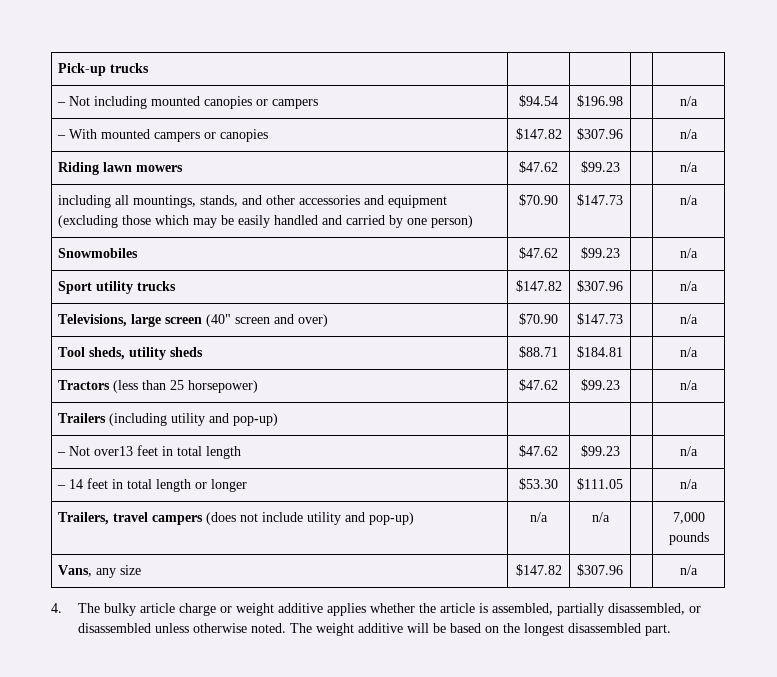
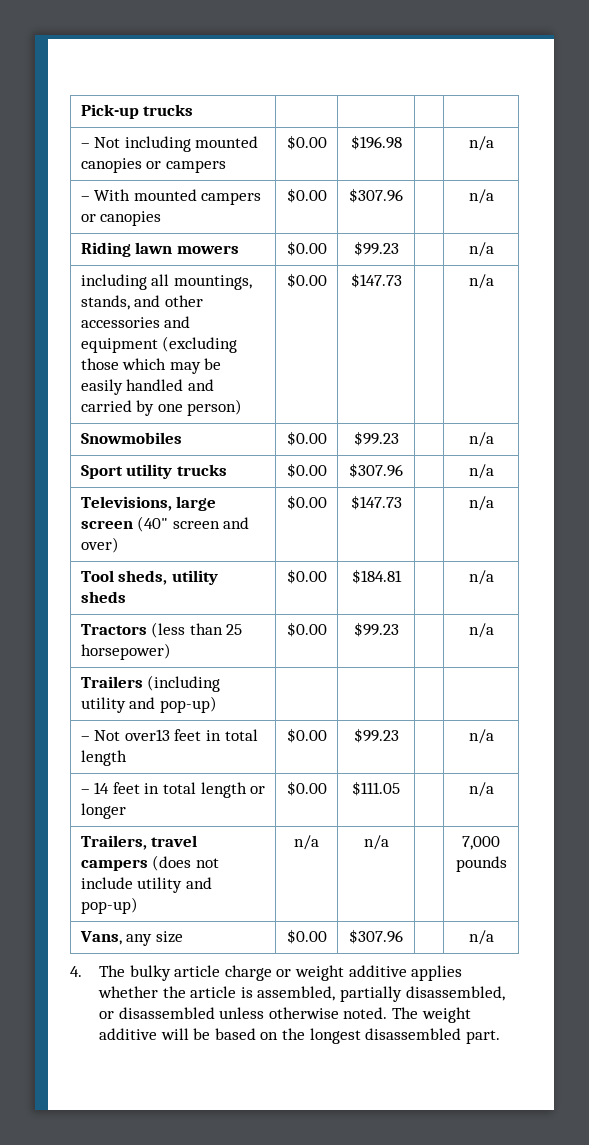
- – Not including mounted canopies or campers | $94.54 | $196.98 | | n/a
+ – Not including mounted canopies or campers | $0.00 | $196.98 | | n/a
- – With mounted campers or canopies | $147.82 | $307.96 | | n/a
+ – With mounted campers or canopies | $0.00 | $307.96 | | n/a
- Riding lawn mowers | $47.62 | $99.23 | | n/a
+ Riding lawn mowers | $0.00 | $99.23 | | n/a
- including all mountings, stands, and other accessories and equipment (excluding those which may be easily handled and carried by one person) | $70.90 | $147.73 | | n/a
+ including all mountings, stands, and other accessories and equipment (excluding those which may be easily handled and carried by one person) | $0.00 | $147.73 | | n/a
- Snowmobiles | $47.62 | $99.23 | | n/a
+ Snowmobiles | $0.00 | $99.23 | | n/a
- Sport utility trucks | $147.82 | $307.96 | | n/a
+ Sport utility trucks | $0.00 | $307.96 | | n/a
- Televisions, large screen (40" screen and over) | $70.90 | $147.73 | | n/a
+ Televisions, large screen (40" screen and over) | $0.00 | $147.73 | | n/a
- Tool sheds, utility sheds | $88.71 | $184.81 | | n/a
+ Tool sheds, utility sheds | $0.00 | $184.81 | | n/a
- Tractors (less than 25 horsepower) | $47.62 | $99.23 | | n/a
+ Tractors (less than 25 horsepower) | $0.00 | $99.23 | | n/a
- – Not over13 feet in total length | $47.62 | $99.23 | | n/a
+ – Not over13 feet in total length | $0.00 | $99.23 | | n/a
- – 14 feet in total length or longer | $53.30 | $111.05 | | n/a
+ – 14 feet in total length or longer | $0.00 | $111.05 | | n/a
- Vans, any size | $147.82 | $307.96 | | n/a
+ Vans, any size | $0.00 | $307.96 | | n/a

